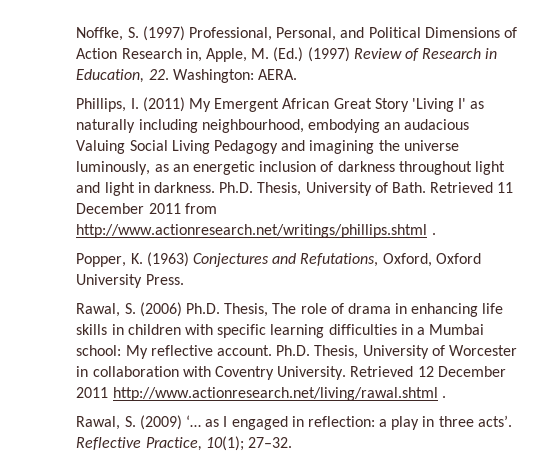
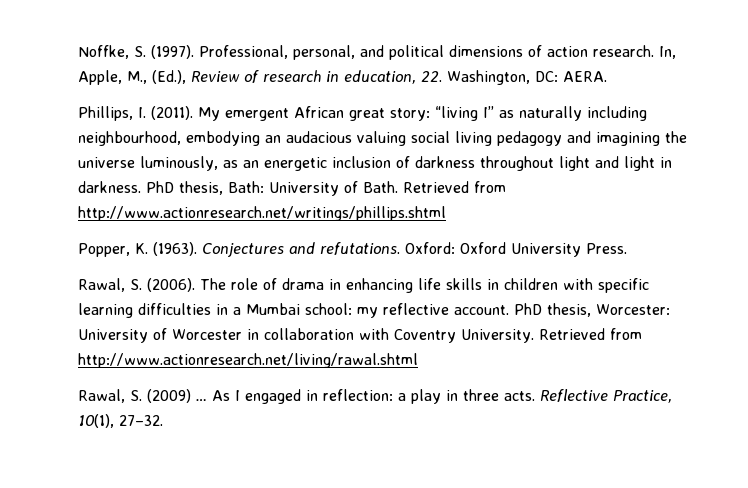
- Noffke, S. (1997) Professional, Personal, and Political Dimensions of Action Research in, Apple, M. (Ed.) (1997) Review of Research in Education, 22. Washington: AERA.
- Phillips, I. (2011) My Emergent African Great Story 'Living I' as naturally including neighbourhood, embodying an audacious Valuing Social Living Pedagogy and imagining the universe luminously, as an energetic inclusion of darkness throughout light and light in darkness.
+ Noffke, S. (1997). Professional, personal, and political dimensions of action research. In, Apple, M., (Ed.), Review of research in education, 22. Washington, DC: AERA.
+ Phillips, I. (2011). My emergent African great story: “living I” as naturally including neighbourhood, embodying an audacious valuing social living pedagogy and imagining the universe luminously, as an energetic inclusion of darkness throughout light and light in darkness.
- Ph.D. Thesis, University of Bath.
+ PhD thesis, Bath: University of Bath.
- Retrieved 11 December 2011 from http://www.actionresearch.net/writings/phillips.shtml .
+ Retrieved from http://www.actionresearch.net/writings/phillips.shtml
- Popper, K. (1963) Conjectures and Refutations, Oxford, Oxford University Press.
+ Popper, K. (1963). Conjectures and refutations. Oxford: Oxford University Press.
- Rawal, S. (2006) Ph.D. Thesis, The role of drama in enhancing life skills in children with specific learning difficulties in a Mumbai school: My reflective account.
+ Rawal, S. (2006). The role of drama in enhancing life skills in children with specific learning difficulties in a Mumbai school: my reflective account.
- Ph.D. Thesis, University of Worcester in collaboration with Coventry University.
+ PhD thesis, Worcester: University of Worcester in collaboration with Coventry University.
- Retrieved 12 December 2011 http://www.actionresearch.net/living/rawal.shtml .
+ Retrieved from http://www.actionresearch.net/living/rawal.shtml
- Rawal, S. (2009) ‘… as I engaged in reflection: a play in three acts’.
+ Rawal, S. (2009) … As I engaged in reflection: a play in three acts.
- Reflective Practice, 10(1); 27–32.
+ Reflective Practice, 10(1), 27–32.

